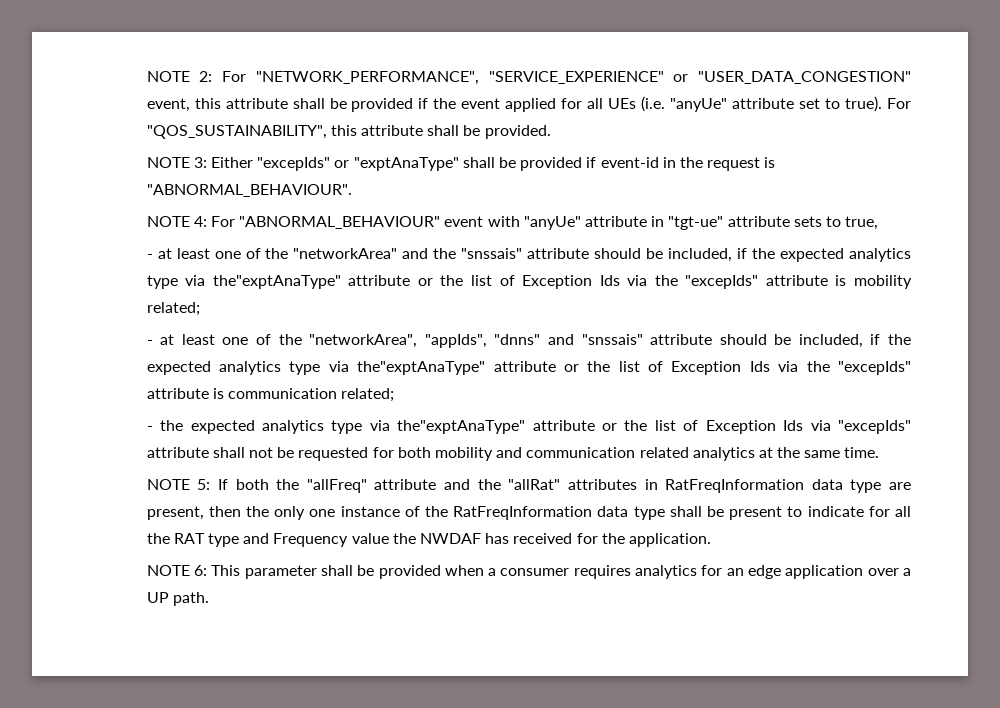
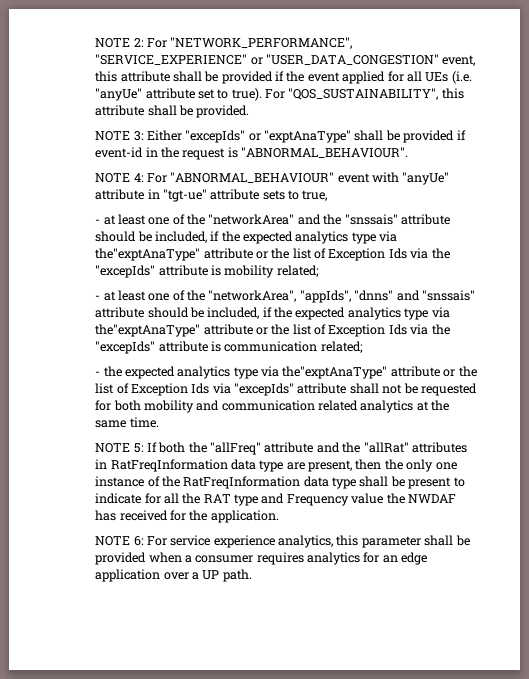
- NOTE 6: This parameter shall be provided when a consumer requires analytics for an edge application over a UP path.
+ NOTE 6: For service experience analytics, this parameter shall be provided when a consumer requires analytics for an edge application over a UP path.

